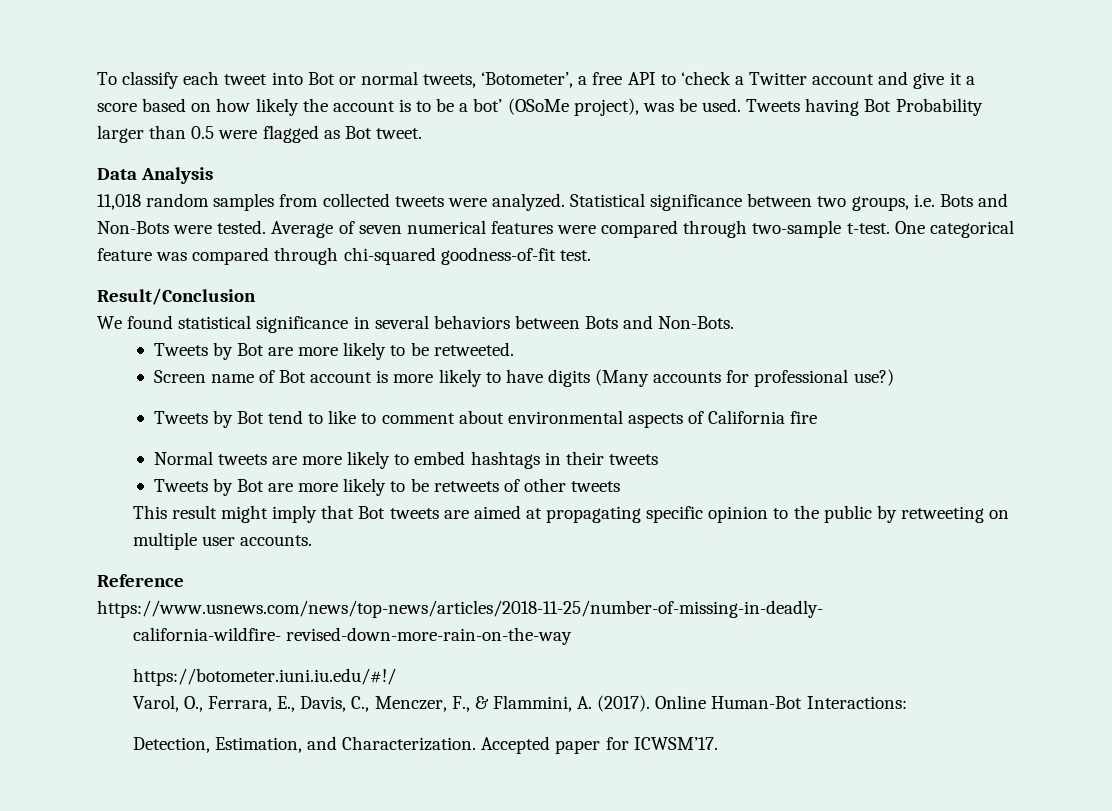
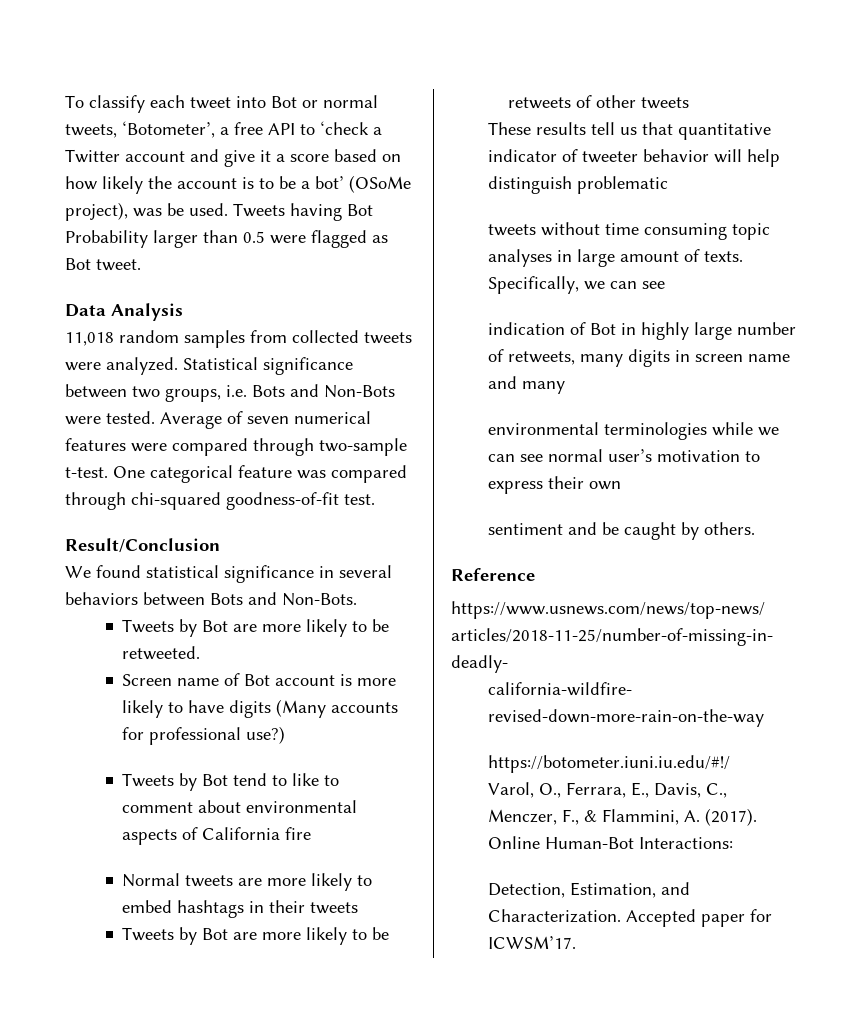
- This result might imply that Bot tweets are aimed at propagating specific opinion to the public by retweeting on multiple user accounts.
+ These results tell us that quantitative indicator of tweeter behavior will help distinguish problematic
+ tweets without time consuming topic analyses in large amount of texts. Specifically, we can see
+ indication of Bot in highly large number of retweets, many digits in screen name and many
+ environmental terminologies while we can see normal user’s motivation to express their own
+ sentiment and be caught by others.

